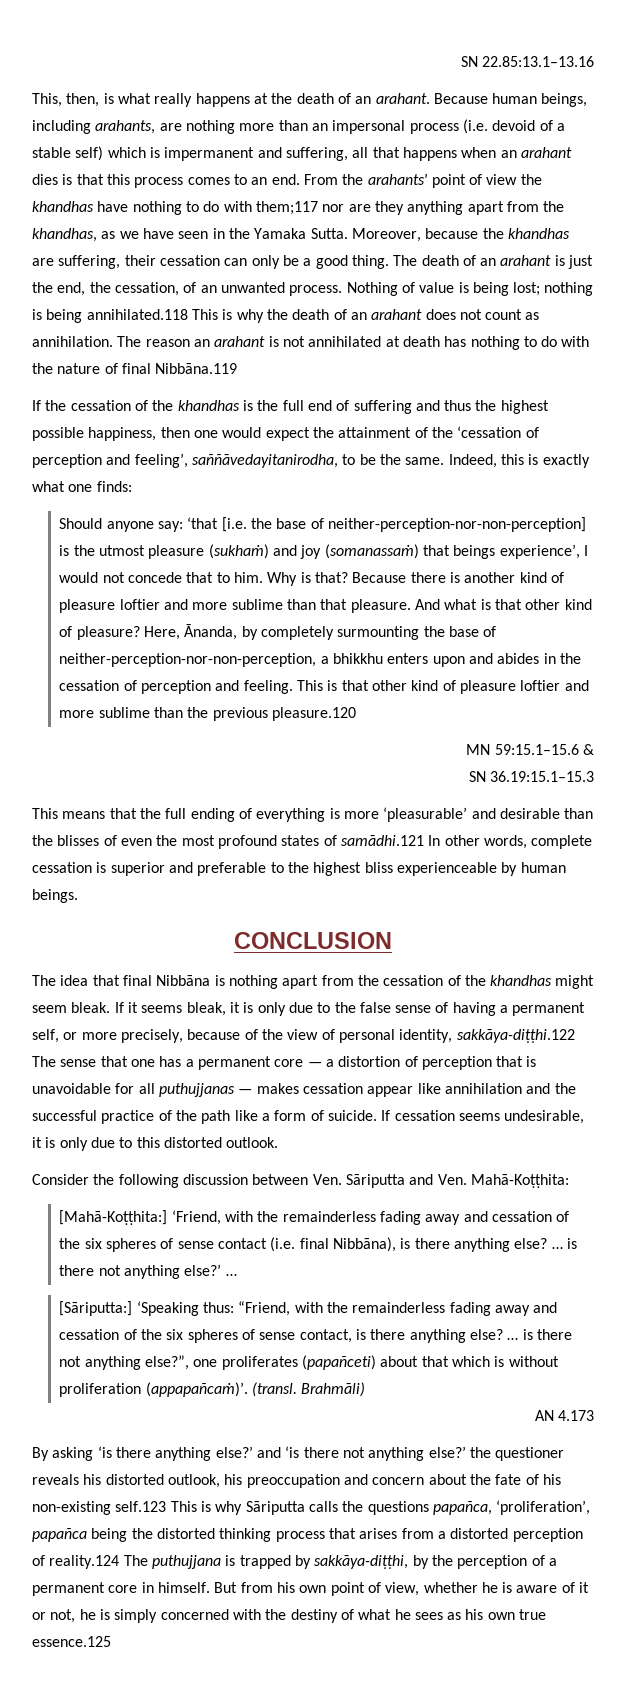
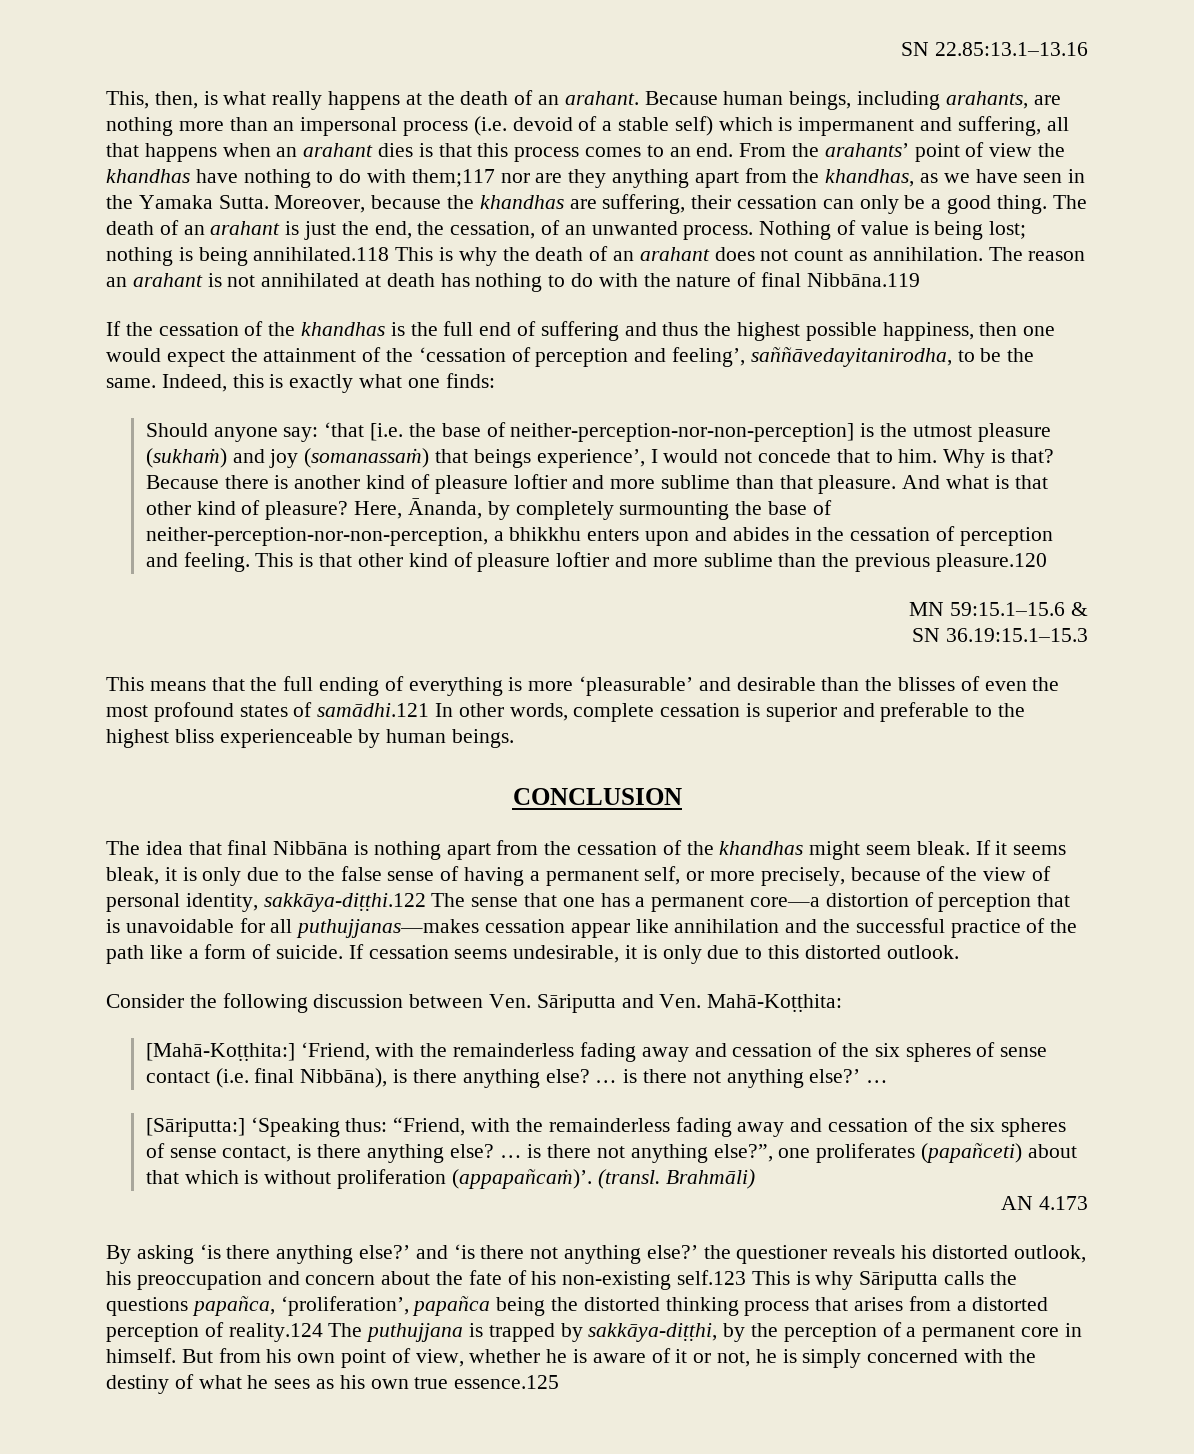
- If it seems bleak, it is only due to the false sense of having a permanent self, or more precisely, because of the view of personal identity, sakkāya-diṭṭhi.122 The sense that one has a permanent core — a distortion of perception that is unavoidable for all puthujjanas — makes cessation appear like annihilation and the successful practice of the path like a form of suicide.
+ If it seems bleak, it is only due to the false sense of having a permanent self, or more precisely, because of the view of personal identity, sakkāya-diṭṭhi.122 The sense that one has a permanent core—a distortion of perception that is unavoidable for all puthujjanas—makes cessation appear like annihilation and the successful practice of the path like a form of suicide.

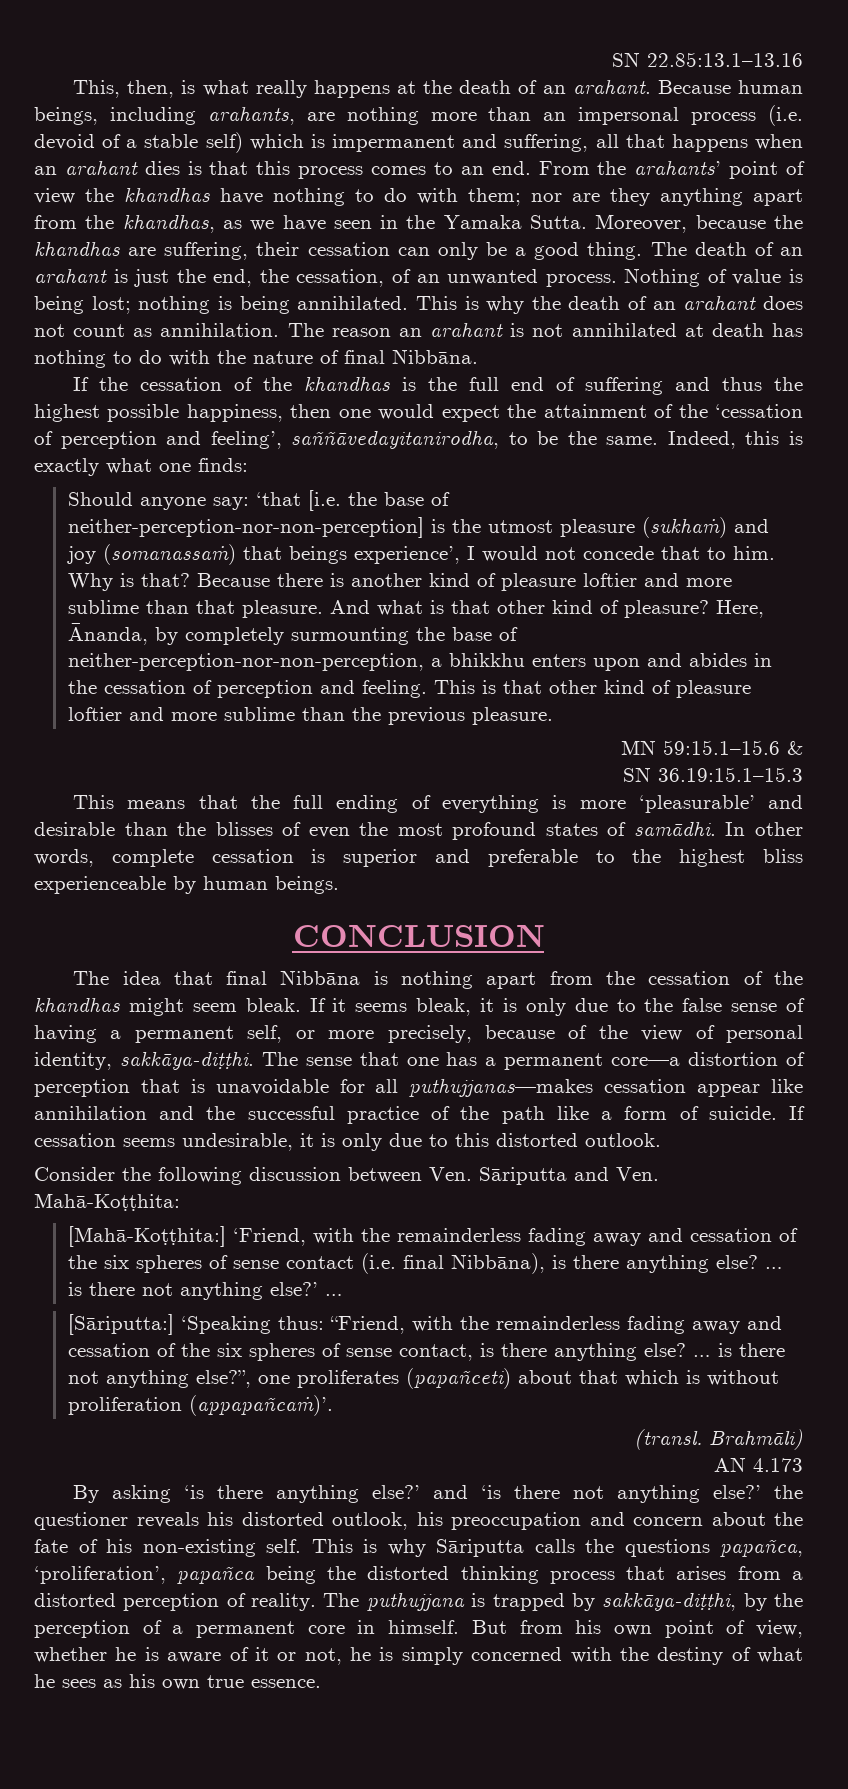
- From the arahants’ point of view the khandhas have nothing to do with them;117 nor are they anything apart from the khandhas, as we have seen in the Yamaka Sutta.
+ From the arahants’ point of view the khandhas have nothing to do with them; nor are they anything apart from the khandhas, as we have seen in the Yamaka Sutta.
- Nothing of value is being lost; nothing is being annihilated.118 This is why the death of an arahant does not count as annihilation.
+ Nothing of value is being lost; nothing is being annihilated. This is why the death of an arahant does not count as annihilation.
- The reason an arahant is not annihilated at death has nothing to do with the nature of final Nibbāna.119
+ The reason an arahant is not annihilated at death has nothing to do with the nature of final Nibbāna.
- This is that other kind of pleasure loftier and more sublime than the previous pleasure.120
+ This is that other kind of pleasure loftier and more sublime than the previous pleasure.
- This means that the full ending of everything is more ‘pleasurable’ and desirable than the blisses of even the most profound states of samādhi.121 In other words, complete cessation is superior and preferable to the highest bliss experienceable by human beings.
+ This means that the full ending of everything is more ‘pleasurable’ and desirable than the blisses of even the most profound states of samādhi. In other words, complete cessation is superior and preferable to the highest bliss experienceable by human beings.
- If it seems bleak, it is only due to the false sense of having a permanent self, or more precisely, because of the view of personal identity, sakkāya-diṭṭhi.122 The sense that one has a permanent core—a distortion of perception that is unavoidable for all puthujjanas—makes cessation appear like annihilation and the successful practice of the path like a form of suicide.
+ If it seems bleak, it is only due to the false sense of having a permanent self, or more precisely, because of the view of personal identity, sakkāya-diṭṭhi. The sense that one has a permanent core—a distortion of perception that is unavoidable for all puthujjanas—makes cessation appear like annihilation and the successful practice of the path like a form of suicide.
- … is there not anything else?”, one proliferates (papañceti) about that which is without proliferation (appapañcaṁ)’. (transl.
+ … is there not anything else?”, one proliferates (papañceti) about that which is without proliferation (appapañcaṁ)’.
+ (transl.
- By asking ‘is there anything else?’ and ‘is there not anything else?’ the questioner reveals his distorted outlook, his preoccupation and concern about the fate of his non-existing self.123 This is why Sāriputta calls the questions papañca, ‘proliferation’, papañca being the distorted thinking process that arises from a distorted perception of reality.124 The puthujjana is trapped by sakkāya-diṭṭhi, by the perception of a permanent core in himself.
+ By asking ‘is there anything else?’ and ‘is there not anything else?’ the questioner reveals his distorted outlook, his preoccupation and concern about the fate of his non-existing self. This is why Sāriputta calls the questions papañca, ‘proliferation’, papañca being the distorted thinking process that arises from a distorted perception of reality. The puthujjana is trapped by sakkāya-diṭṭhi, by the perception of a permanent core in himself.
- But from his own point of view, whether he is aware of it or not, he is simply concerned with the destiny of what he sees as his own true essence.125
+ But from his own point of view, whether he is aware of it or not, he is simply concerned with the destiny of what he sees as his own true essence.

